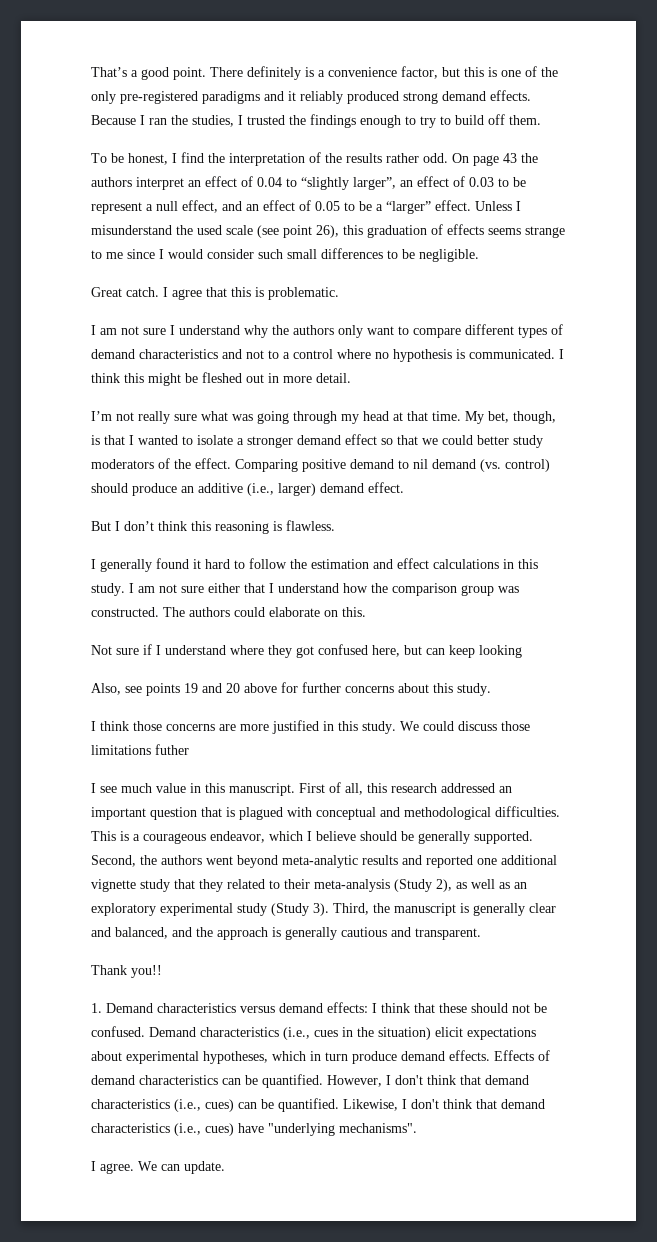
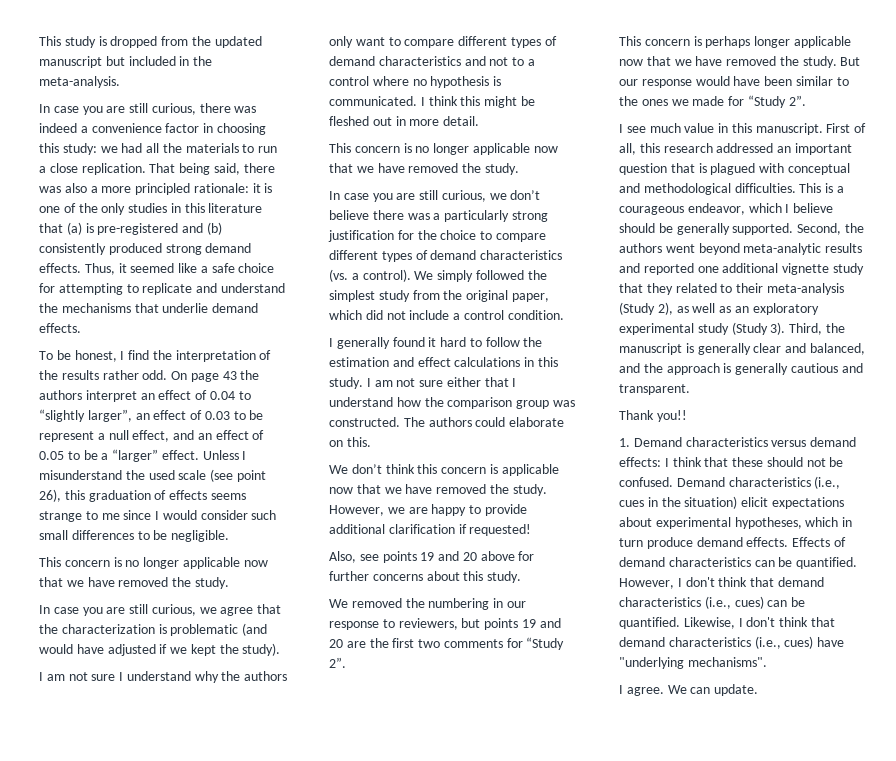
- That’s a good point. There definitely is a convenience factor, but this is one of the only pre-registered paradigms and it reliably produced strong demand effects. Because I ran the studies, I trusted the findings enough to try to build off them.
+ This study is dropped from the updated manuscript but included in the meta-analysis.
+ In case you are still curious, there was indeed a convenience factor in choosing this study: we had all the materials to run a close replication. That being said, there was also a more principled rationale: it is one of the only studies in this literature that (a) is pre-registered and (b) consistently produced strong demand effects. Thus, it seemed like a safe choice for attempting to replicate and understand the mechanisms that underlie demand effects.
  Unless I misunderstand the used scale (see point 26), this graduation of effects seems strange to me since I would consider such small differences to be negligible.
- Great catch. I agree that this is problematic.
+ This concern is no longer applicable now that we have removed the study.
+ In case you are still curious, we agree that the characterization is problematic (and would have adjusted if we kept the study).
  I think this might be fleshed out in more detail.
- I’m not really sure what was going through my head at that time. My bet, though, is that I wanted to isolate a stronger demand effect so that we could better study moderators of the effect. Comparing positive demand to nil demand (vs. control) should produce an additive (i.e., larger) demand effect.
- But I don’t think this reasoning is flawless.
+ This concern is no longer applicable now that we have removed the study.
+ In case you are still curious, we don’t believe there was a particularly strong justification for the choice to compare different types of demand characteristics (vs. a control). We simply followed the simplest study from the original paper, which did not include a control condition.
- Not sure if I understand where they got confused here, but can keep looking
+ We don’t think this concern is applicable now that we have removed the study. However, we are happy to provide additional clarification if requested!
- I think those concerns are more justified in this study. We could discuss those limitations futher
+ We removed the numbering in our response to reviewers, but points 19 and 20 are the first two comments for “Study 2”.
+ This concern is perhaps longer applicable now that we have removed the study. But our response would have been similar to the ones we made for “Study 2”.

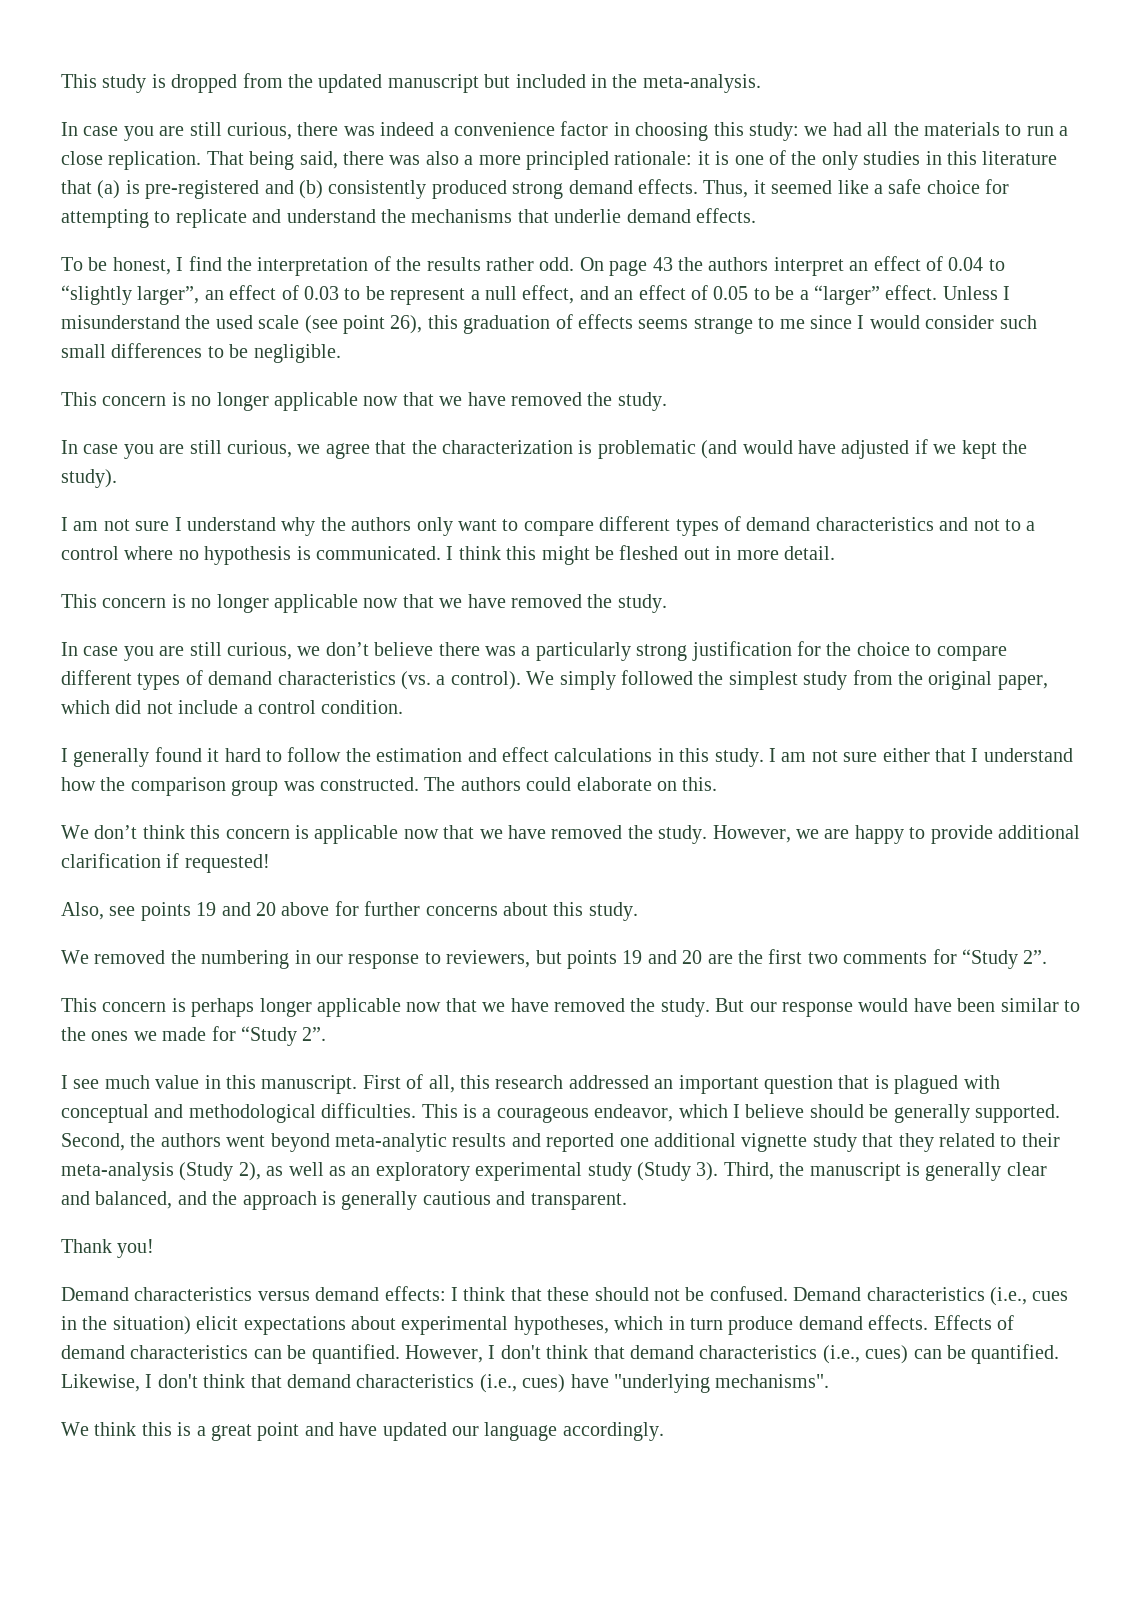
- Thank you!!
- 1. Demand characteristics versus demand effects: I think that these should not be confused.
+ Thank you!
+ Demand characteristics versus demand effects: I think that these should not be confused.
- I agree. We can update.
+ We think this is a great point and have updated our language accordingly.

